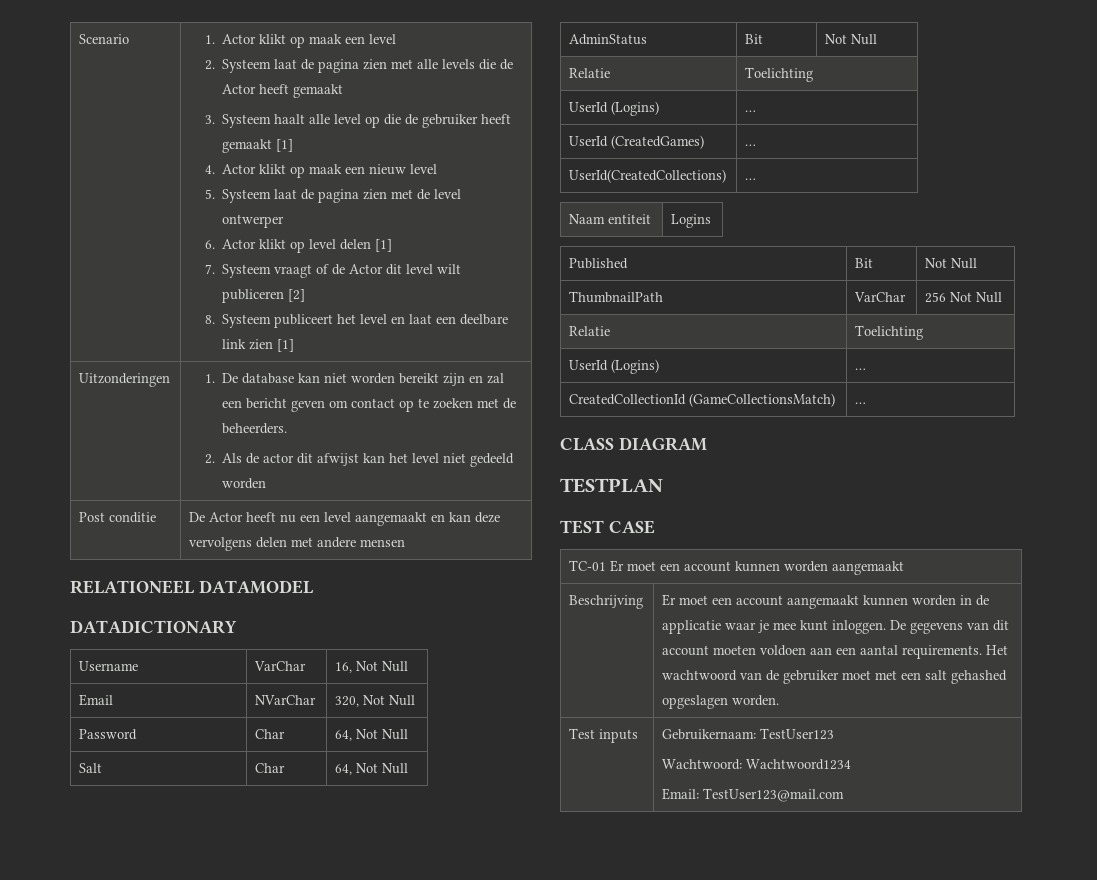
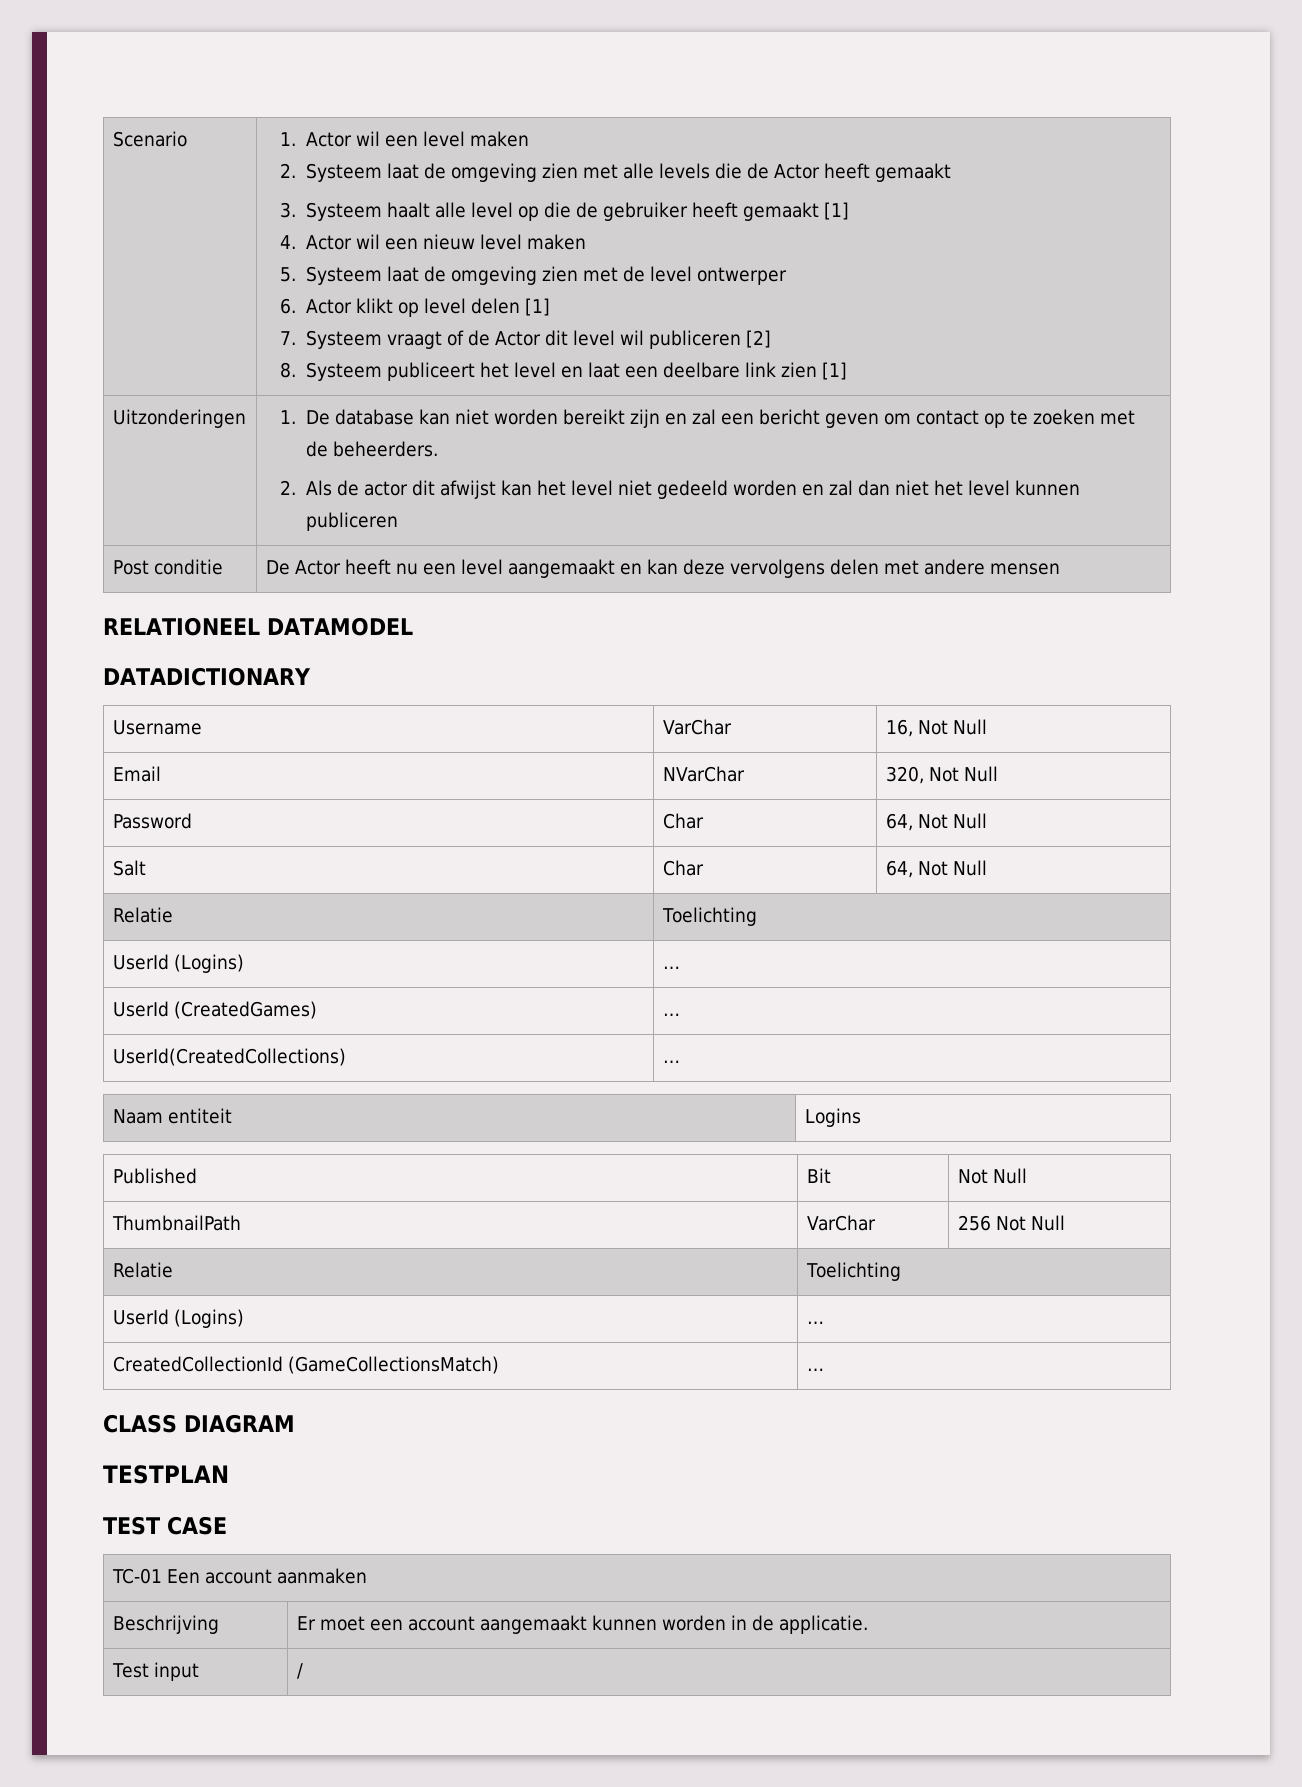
- 1. Actor klikt op maak een level
+ 1. Actor wil een level maken
- 2. Systeem laat de pagina zien met alle levels die de Actor heeft gemaakt
+ 2. Systeem laat de omgeving zien met alle levels die de Actor heeft gemaakt
- 4. Actor klikt op maak een nieuw level
+ 4. Actor wil een nieuw level maken
- 5. Systeem laat de pagina zien met de level ontwerper
+ 5. Systeem laat de omgeving zien met de level ontwerper
- 7. Systeem vraagt of de Actor dit level wilt publiceren [2]
+ 7. Systeem vraagt of de Actor dit level wil publiceren [2]
- 2. Als de actor dit afwijst kan het level niet gedeeld worden
+ 2. Als de actor dit afwijst kan het level niet gedeeld worden en zal dan niet het level kunnen publiceren
- AdminStatus | Bit | Not Null
- TC-01 Er moet een account kunnen worden aangemaakt
+ TC-01 Een account aanmaken
- Beschrijving | Er moet een account aangemaakt kunnen worden in de applicatie waar je mee kunt inloggen. De gegevens van dit account moeten voldoen aan een aantal requirements. Het wachtwoord van de gebruiker moet met een salt gehashed opgeslagen worden.
- Test inputs | Gebruikernaam: TestUser123
- Wachtwoord: Wachtwoord1234
- Email: TestUser123@mail.com
+ Beschrijving | Er moet een account aangemaakt kunnen worden in de applicatie.
+ Test input | /

